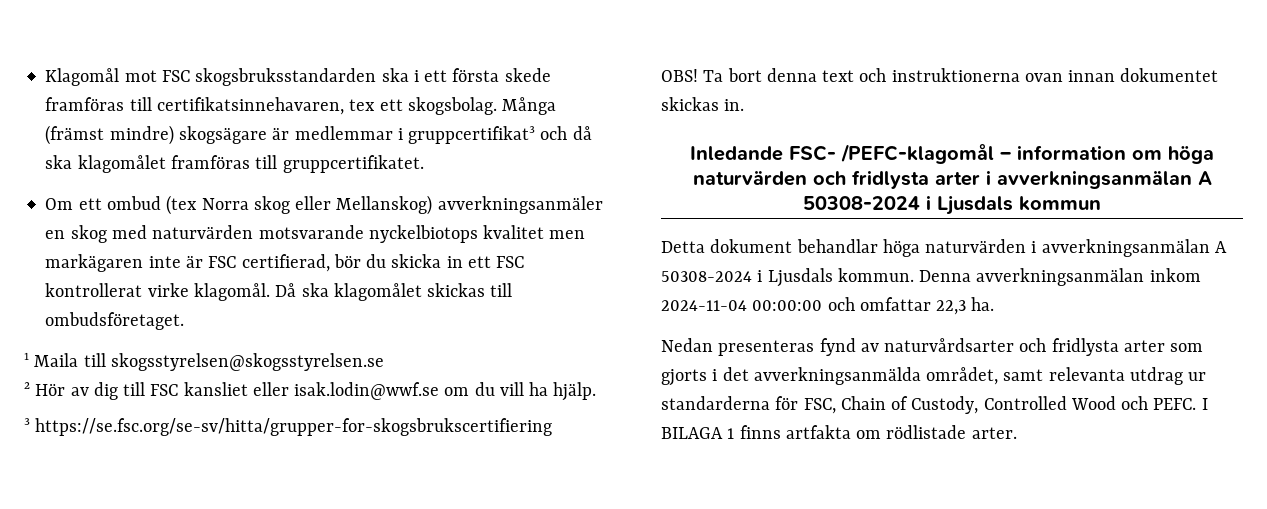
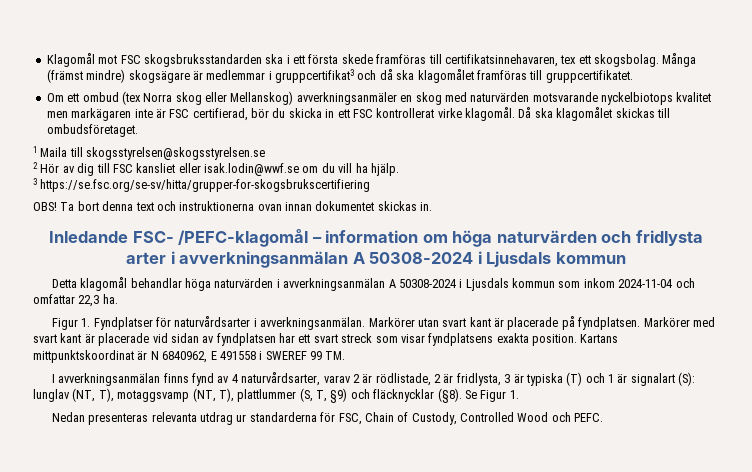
- Detta dokument behandlar höga naturvärden i avverkningsanmälan A 50308-2024 i Ljusdals kommun. Denna avverkningsanmälan inkom 2024-11-04 00:00:00 och omfattar 22,3 ha.
+ Detta klagomål behandlar höga naturvärden i avverkningsanmälan A 50308-2024 i Ljusdals kommun som inkom 2024-11-04 och omfattar 22,3 ha.
- Nedan presenteras fynd av naturvårdsarter och fridlysta arter som gjorts i det avverkningsanmälda området, samt relevanta utdrag ur standarderna för FSC, Chain of Custody, Controlled Wood och PEFC. I BILAGA 1 finns artfakta om rödlistade arter.
+ Figur 1. Fyndplatser för naturvårdsarter i avverkningsanmälan. Markörer utan svart kant är placerade på fyndplatsen. Markörer med svart kant är placerade vid sidan av fyndplatsen har ett svart streck som visar fyndplatsens exakta position. Kartans mittpunktskoordinat är N 6840962, E 491558 i SWEREF 99 TM.
+ I avverkningsanmälan finns fynd av 4 naturvårdsarter, varav 2 är rödlistade, 2 är fridlysta, 3 är typiska (T) och 1 är signalart (S): lunglav (NT, T), motaggsvamp (NT, T), plattlummer (S, T, §9) och fläcknycklar (§8). Se Figur 1.
+ Nedan presenteras relevanta utdrag ur standarderna för FSC, Chain of Custody, Controlled Wood och PEFC.

